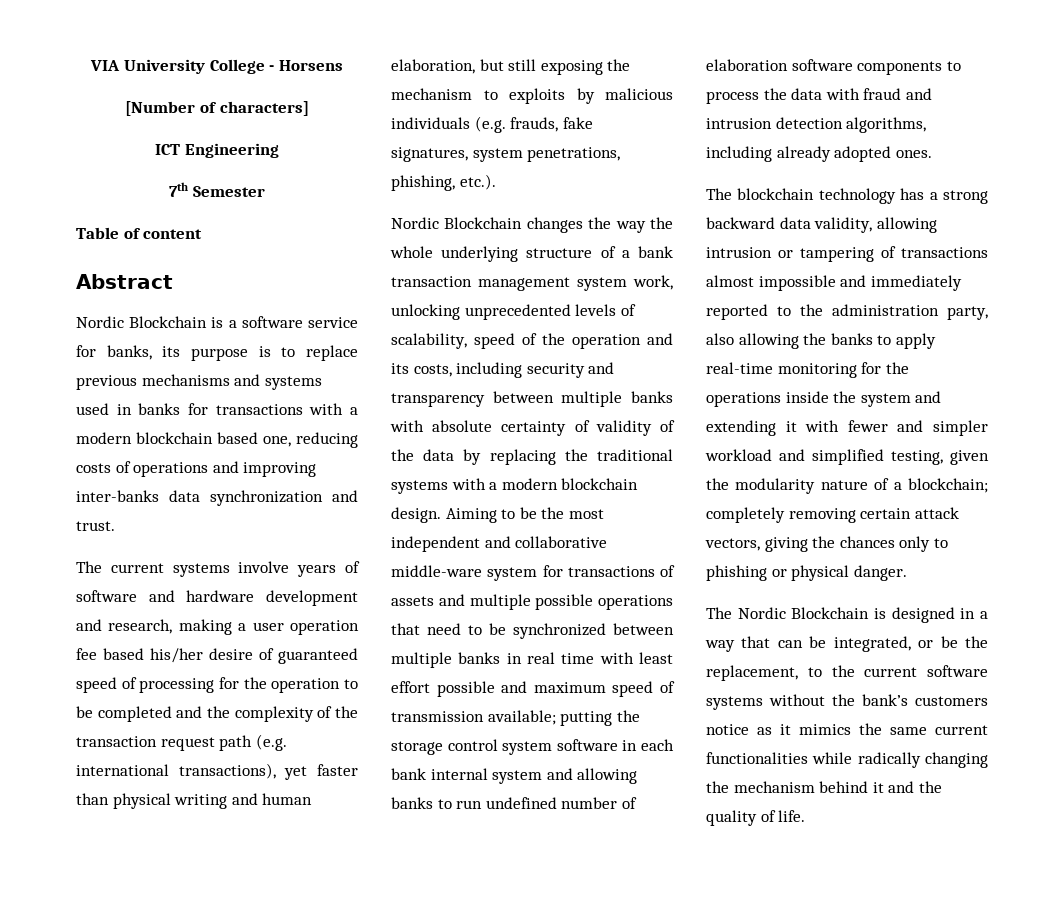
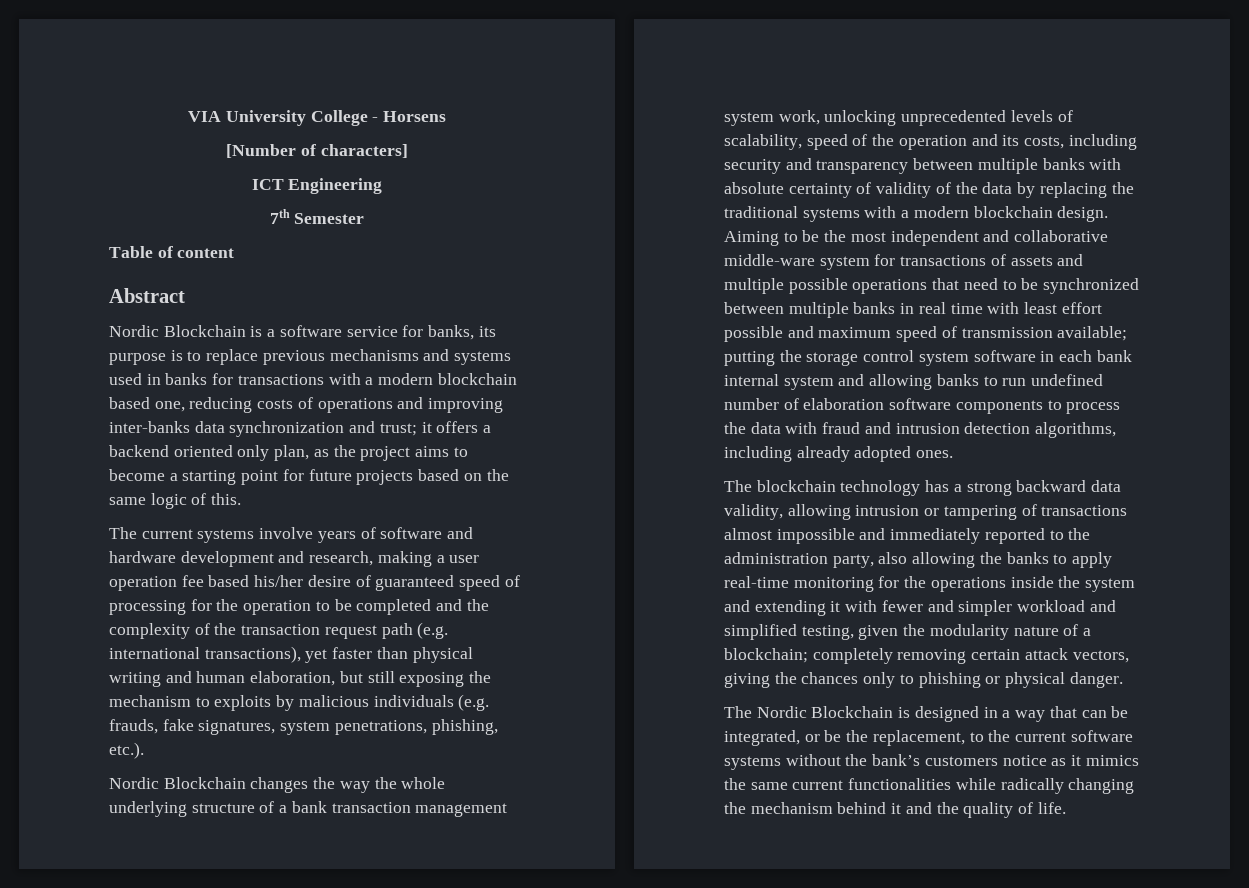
- Nordic Blockchain is a software service for banks, its purpose is to replace previous mechanisms and systems used in banks for transactions with a modern blockchain based one, reducing costs of operations and improving inter-banks data synchronization and trust.
+ Nordic Blockchain is a software service for banks, its purpose is to replace previous mechanisms and systems used in banks for transactions with a modern blockchain based one, reducing costs of operations and improving inter-banks data synchronization and trust; it offers a backend oriented only plan, as the project aims to become a starting point for future projects based on the same logic of this.

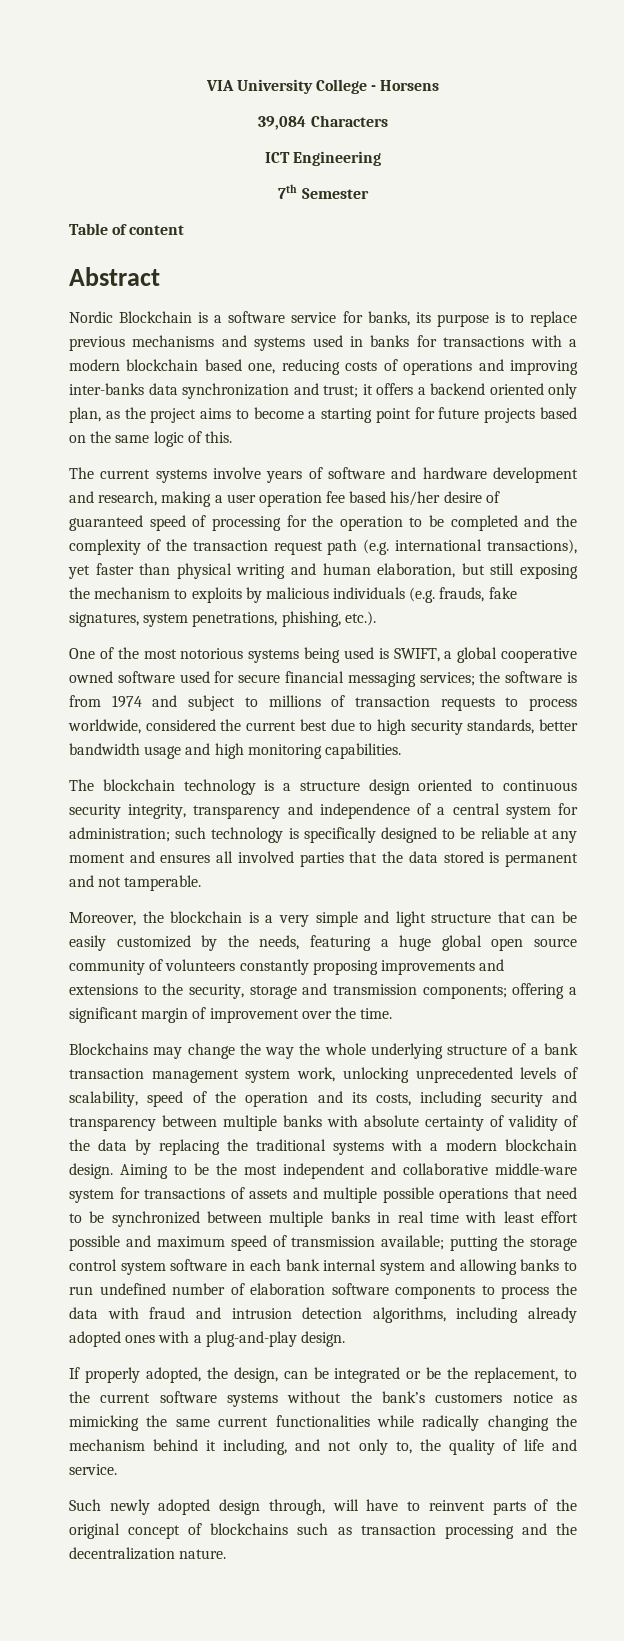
- [Number of characters]
+ 39,084 Characters
- Nordic Blockchain changes the way the whole underlying structure of a bank transaction management system work, unlocking unprecedented levels of scalability, speed of the operation and its costs, including security and transparency between multiple banks with absolute certainty of validity of the data by replacing the traditional systems with a modern blockchain design.
+ One of the most notorious systems being used is SWIFT, a global cooperative owned software used for secure financial messaging services; the software is from 1974 and subject to millions of transaction requests to process worldwide, considered the current best due to high security standards, better bandwidth usage and high monitoring capabilities.
+ The blockchain technology is a structure design oriented to continuous security integrity, transparency and independence of a central system for administration; such technology is specifically designed to be reliable at any moment and ensures all involved parties that the data stored is permanent and not tamperable.
+ Moreover, the blockchain is a very simple and light structure that can be easily customized by the needs, featuring a huge global open source community of volunteers constantly proposing improvements and extensions to the security, storage and transmission components; offering a significant margin of improvement over the time.
+ Blockchains may change the way the whole underlying structure of a bank transaction management system work, unlocking unprecedented levels of scalability, speed of the operation and its costs, including security and transparency between multiple banks with absolute certainty of validity of the data by replacing the traditional systems with a modern blockchain design.
- putting the storage control system software in each bank internal system and allowing banks to run undefined number of elaboration software components to process the data with fraud and intrusion detection algorithms, including already adopted ones.
- The blockchain technology has a strong backward data validity, allowing intrusion or tampering of transactions almost impossible and immediately reported to the administration party, also allowing the banks to apply real-time monitoring for the operations inside the system and extending it with fewer and simpler workload and simplified testing, given the modularity nature of a blockchain; completely removing certain attack vectors, giving the chances only to phishing or physical danger.
- The Nordic Blockchain is designed in a way that can be integrated, or be the replacement, to the current software systems without the bank’s customers notice as it mimics the same current functionalities while radically changing the mechanism behind it and the quality of life.
+ putting the storage control system software in each bank internal system and allowing banks to run undefined number of elaboration software components to process the data with fraud and intrusion detection algorithms, including already adopted ones with a plug-and-play design.
+ If properly adopted, the design, can be integrated or be the replacement, to the current software systems without the bank’s customers notice as mimicking the same current functionalities while radically changing the mechanism behind it including, and not only to, the quality of life and service.
+ Such newly adopted design through, will have to reinvent parts of the original concept of blockchains such as transaction processing and the decentralization nature.

